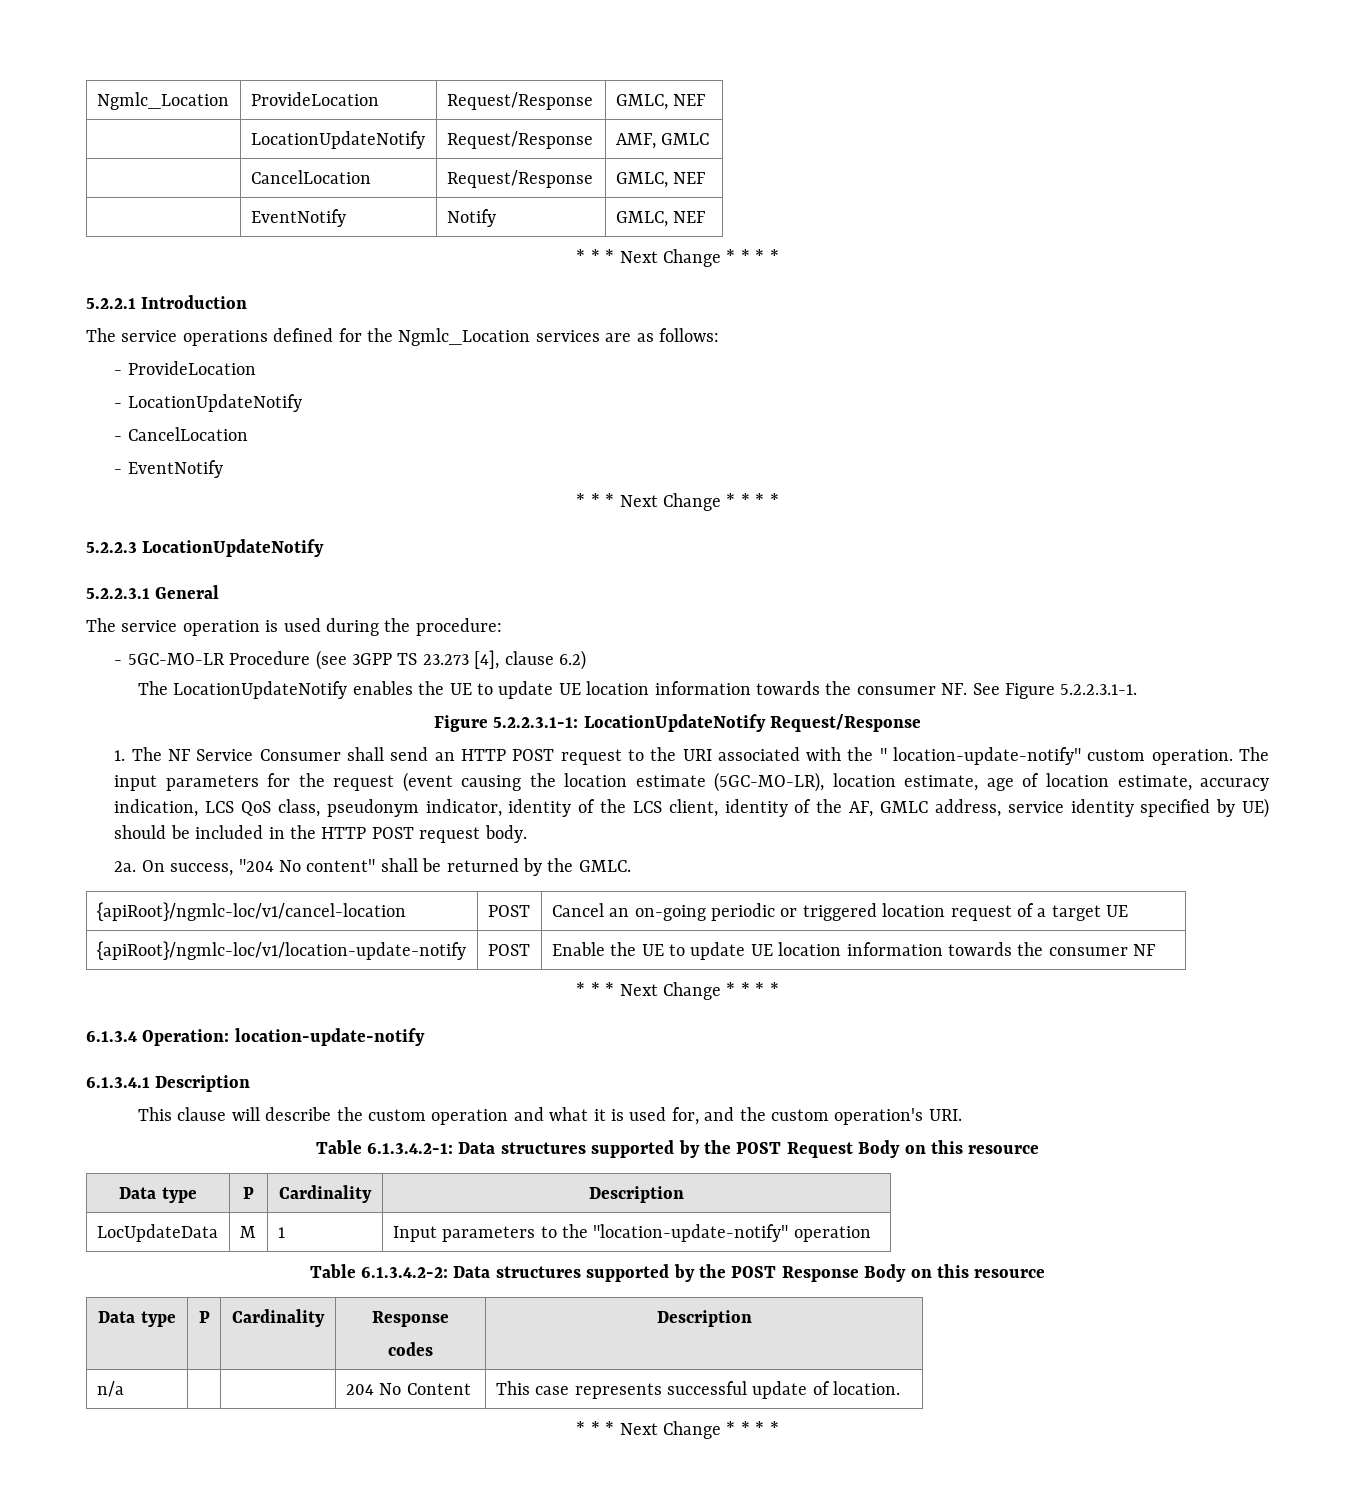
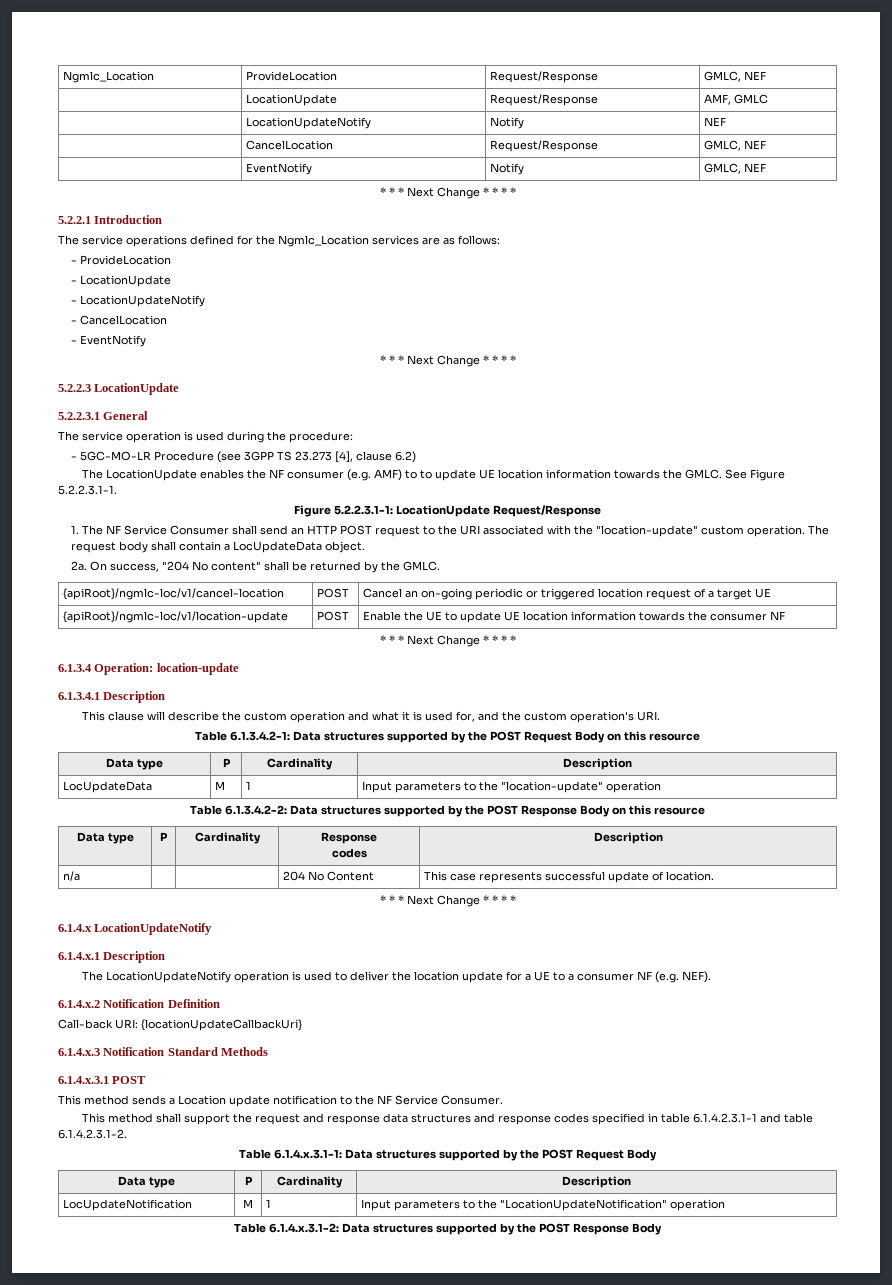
- | LocationUpdateNotify | Request/Response | AMF, GMLC
+ | LocationUpdate | Request/Response | AMF, GMLC
+ | LocationUpdateNotify | Notify | NEF
+ - LocationUpdate
- 5.2.2.3 LocationUpdateNotify
+ 5.2.2.3 LocationUpdate
- The LocationUpdateNotify enables the UE to update UE location information towards the consumer NF. See Figure 5.2.2.3.1-1.
+ The LocationUpdate enables the NF consumer (e.g. AMF) to to update UE location information towards the GMLC. See Figure 5.2.2.3.1-1.
- Figure 5.2.2.3.1-1: LocationUpdateNotify Request/Response
+ Figure 5.2.2.3.1-1: LocationUpdate Request/Response
- 1. The NF Service Consumer shall send an HTTP POST request to the URI associated with the " location-update-notify" custom operation.
+ 1. The NF Service Consumer shall send an HTTP POST request to the URI associated with the "location-update" custom operation.
- The input parameters for the request (event causing the location estimate (5GC-MO-LR), location estimate, age of location estimate, accuracy indication, LCS QoS class, pseudonym indicator, identity of the LCS client, identity of the AF, GMLC address, service identity specified by UE) should be included in the HTTP POST request body.
+ The request body shall contain a LocUpdateData object.
- {apiRoot}/ngmlc-loc/v1/location-update-notify | POST | Enable the UE to update UE location information towards the consumer NF
+ {apiRoot}/ngmlc-loc/v1/location-update | POST | Enable the UE to update UE location information towards the consumer NF
- 6.1.3.4 Operation: location-update-notify
+ 6.1.3.4 Operation: location-update
- LocUpdateData | M | 1 | Input parameters to the "location-update-notify" operation
+ LocUpdateData | M | 1 | Input parameters to the "location-update" operation
+ 6.1.4.x LocationUpdateNotify
+ 6.1.4.x.1 Description
+ The LocationUpdateNotify operation is used to deliver the location update for a UE to a consumer NF (e.g. NEF).
+ 6.1.4.x.2 Notification Definition
+ Call-back URI: {locationUpdateCallbackUri}
+ 6.1.4.x.3 Notification Standard Methods
+ 6.1.4.x.3.1 POST
+ This method sends a Location update notification to the NF Service Consumer.
+ This method shall support the request and response data structures and response codes specified in table 6.1.4.2.3.1-1 and table 6.1.4.2.3.1-2.
+ Table 6.1.4.x.3.1-1: Data structures supported by the POST Request Body
+ Data type | P | Cardinality | Description
+ LocUpdateNotification | M | 1 | Input parameters to the "LocationUpdateNotification" operation
+ Table 6.1.4.x.3.1-2: Data structures supported by the POST Response Body

